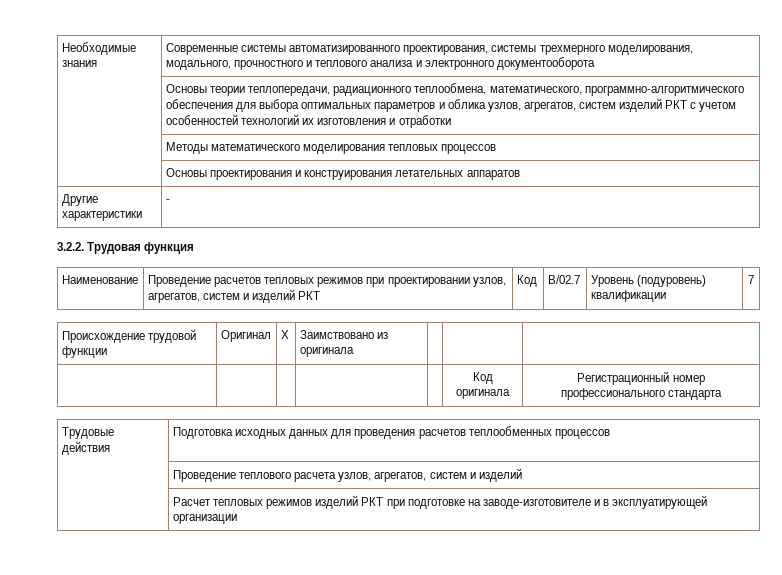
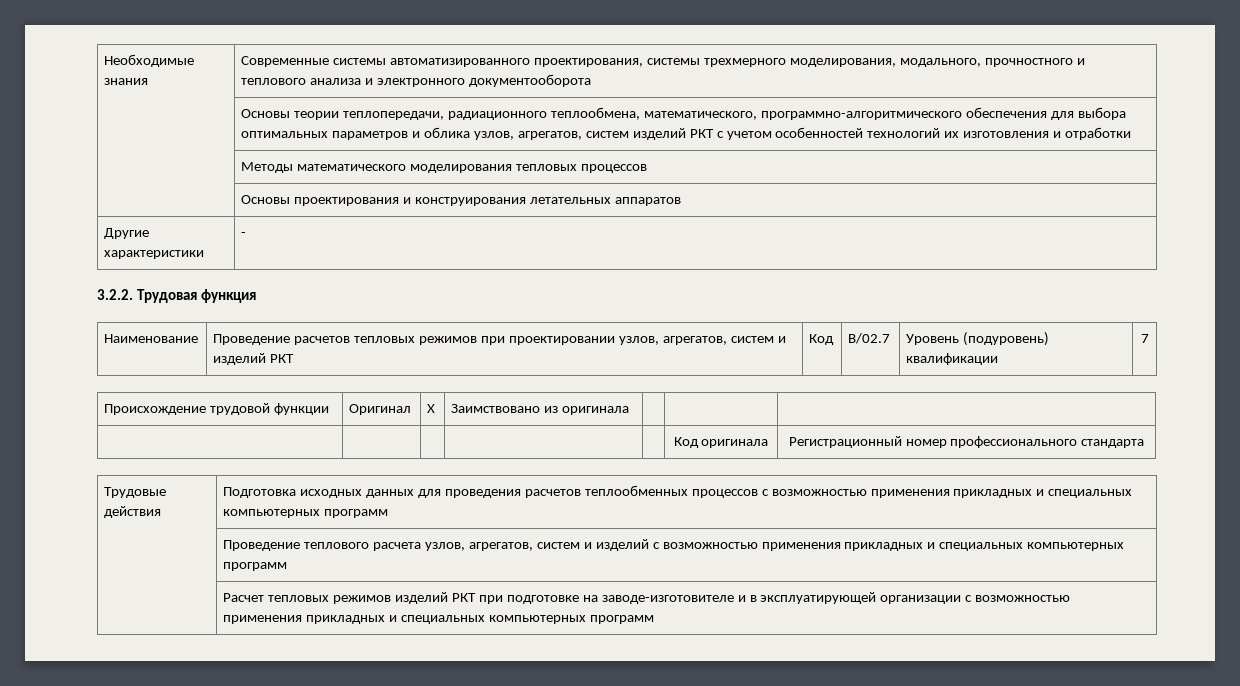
- Трудовые действия | Подготовка исходных данных для проведения расчетов теплообменных процессов
+ Трудовые действия | Подготовка исходных данных для проведения расчетов теплообменных процессов с возможностью применения прикладных и специальных компьютерных программ
- | Проведение теплового расчета узлов, агрегатов, систем и изделий
+ | Проведение теплового расчета узлов, агрегатов, систем и изделий с возможностью применения прикладных и специальных компьютерных программ
- | Расчет тепловых режимов изделий РКТ при подготовке на заводе-изготовителе и в эксплуатирующей организации
+ | Расчет тепловых режимов изделий РКТ при подготовке на заводе-изготовителе и в эксплуатирующей организации с возможностью применения прикладных и специальных компьютерных программ

